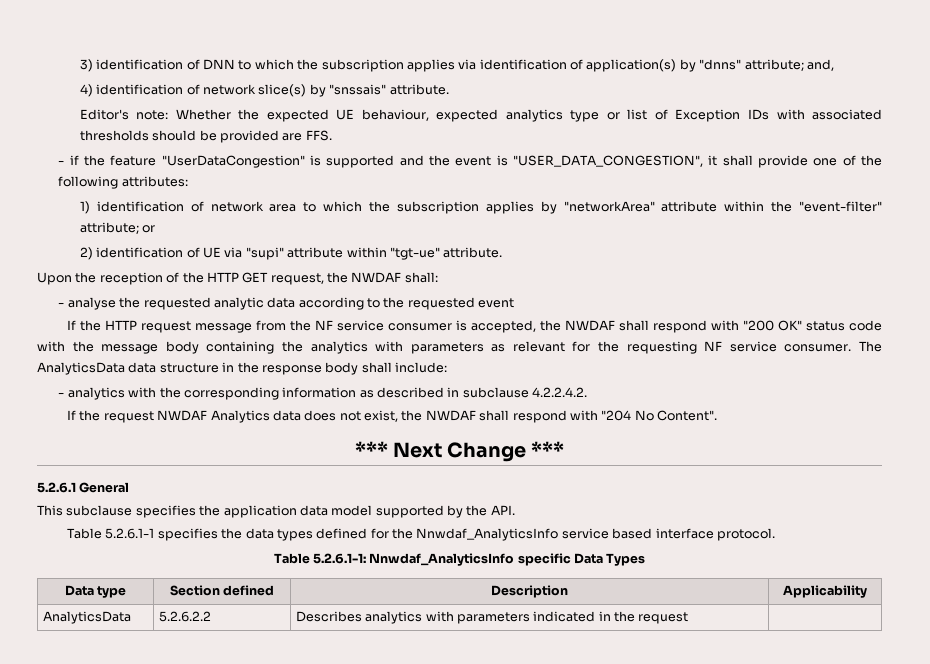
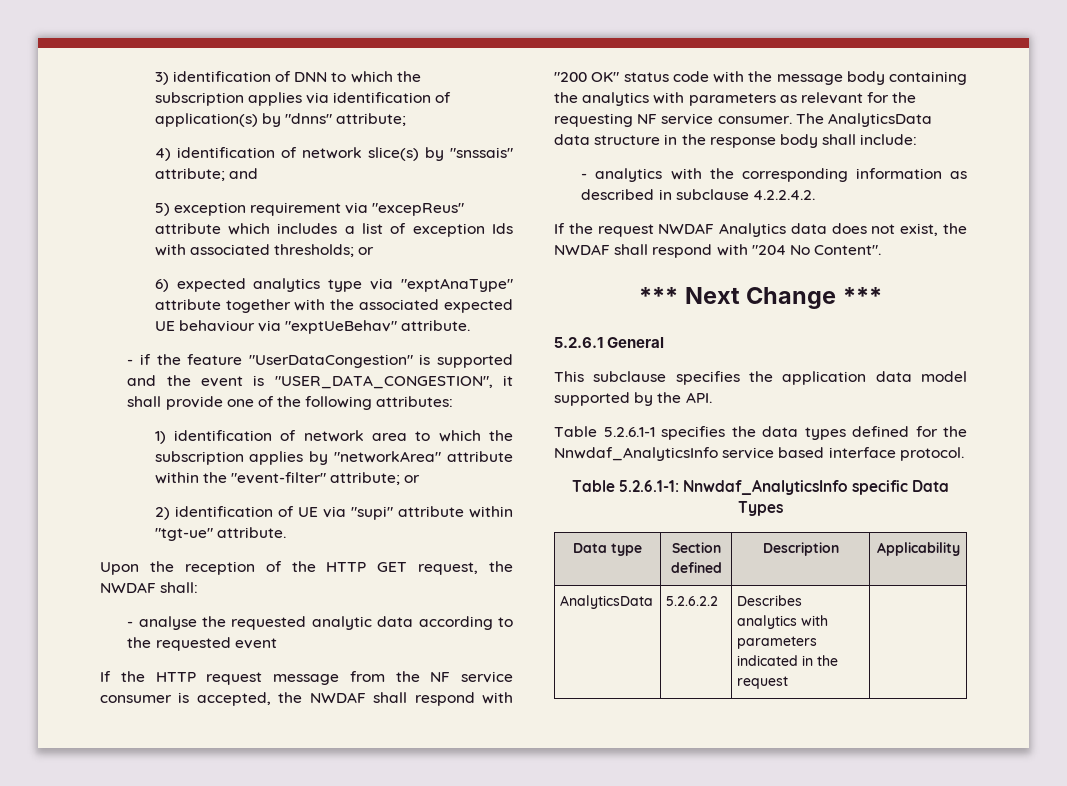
- 3) identification of DNN to which the subscription applies via identification of application(s) by "dnns" attribute; and,
+ 3) identification of DNN to which the subscription applies via identification of application(s) by "dnns" attribute;
- 4) identification of network slice(s) by "snssais" attribute.
- Editor's note: Whether the expected UE behaviour, expected analytics type or list of Exception IDs with associated thresholds should be provided are FFS.
+ 4) identification of network slice(s) by "snssais" attribute; and
+ 5) exception requirement via "excepReus" attribute which includes a list of exception Ids with associated thresholds; or
+ 6) expected analytics type via "exptAnaType" attribute together with the associated expected UE behaviour via "exptUeBehav" attribute.

